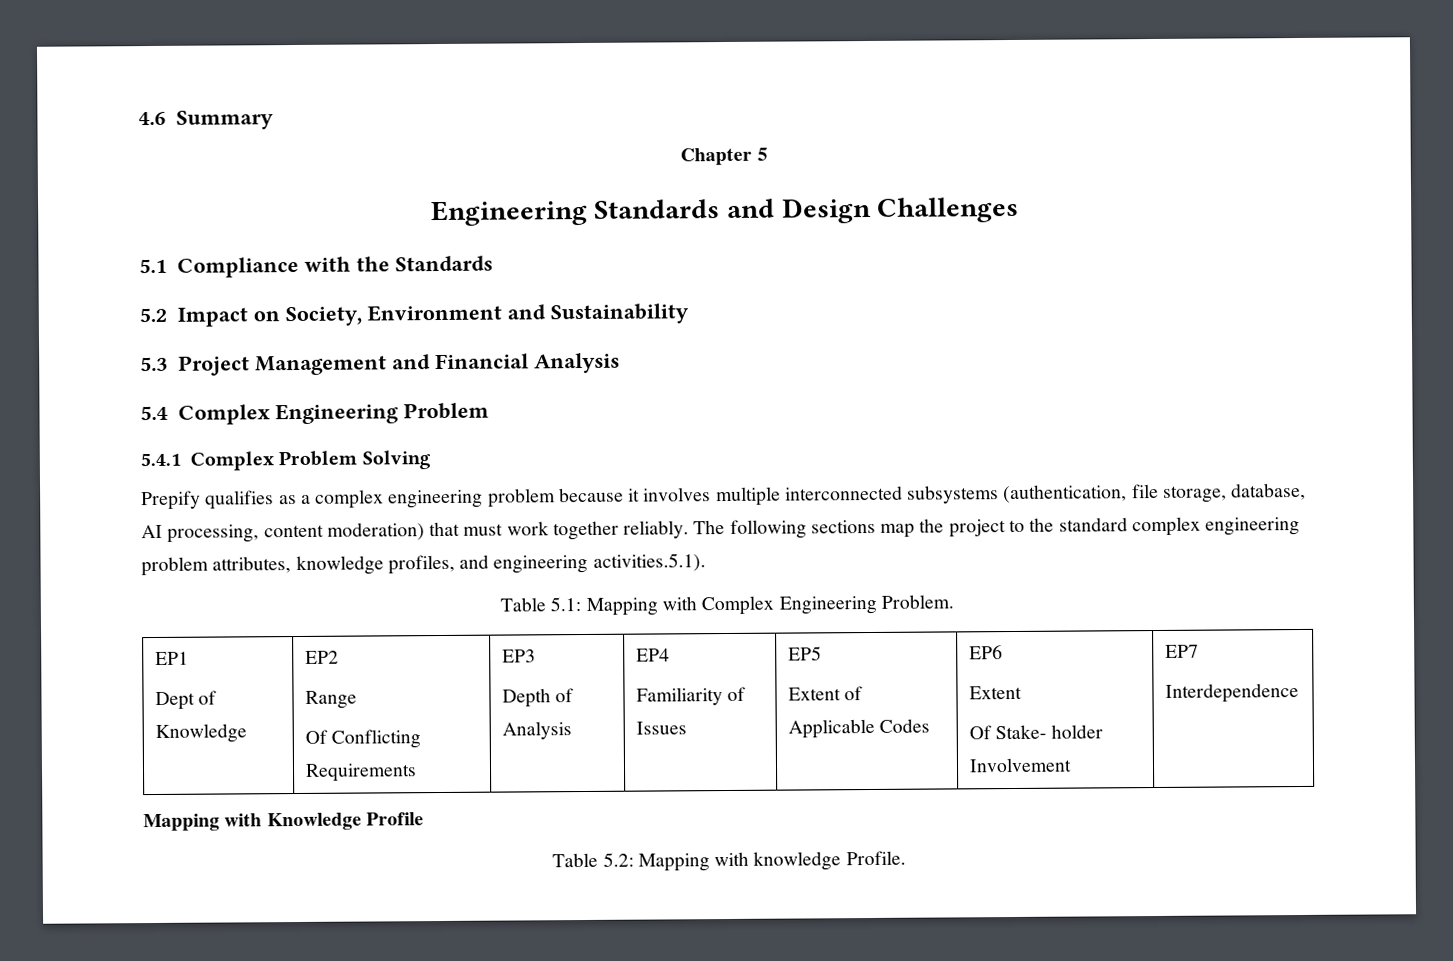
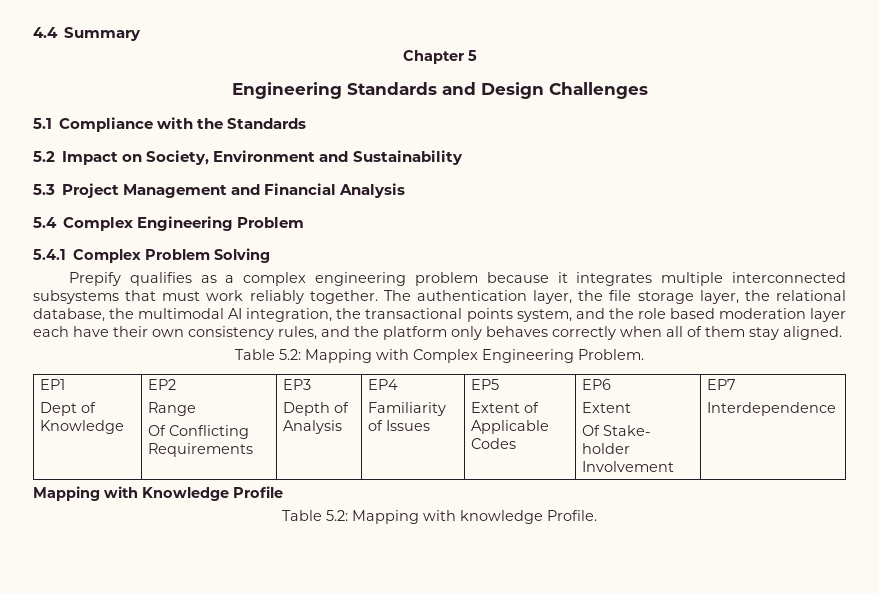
- 4.6 Summary
+ 4.4 Summary
- Prepify qualifies as a complex engineering problem because it involves multiple interconnected subsystems (authentication, file storage, database, AI processing, content moderation) that must work together reliably. The following sections map the project to the standard complex engineering problem attributes, knowledge profiles, and engineering activities.5.1).
- Table 5.1: Mapping with Complex Engineering Problem.
+ Prepify qualifies as a complex engineering problem because it integrates multiple interconnected subsystems that must work reliably together. The authentication layer, the file storage layer, the relational database, the multimodal AI integration, the transactional points system, and the role based moderation layer each have their own consistency rules, and the platform only behaves correctly when all of them stay aligned.
+ Table 5.2: Mapping with Complex Engineering Problem.

